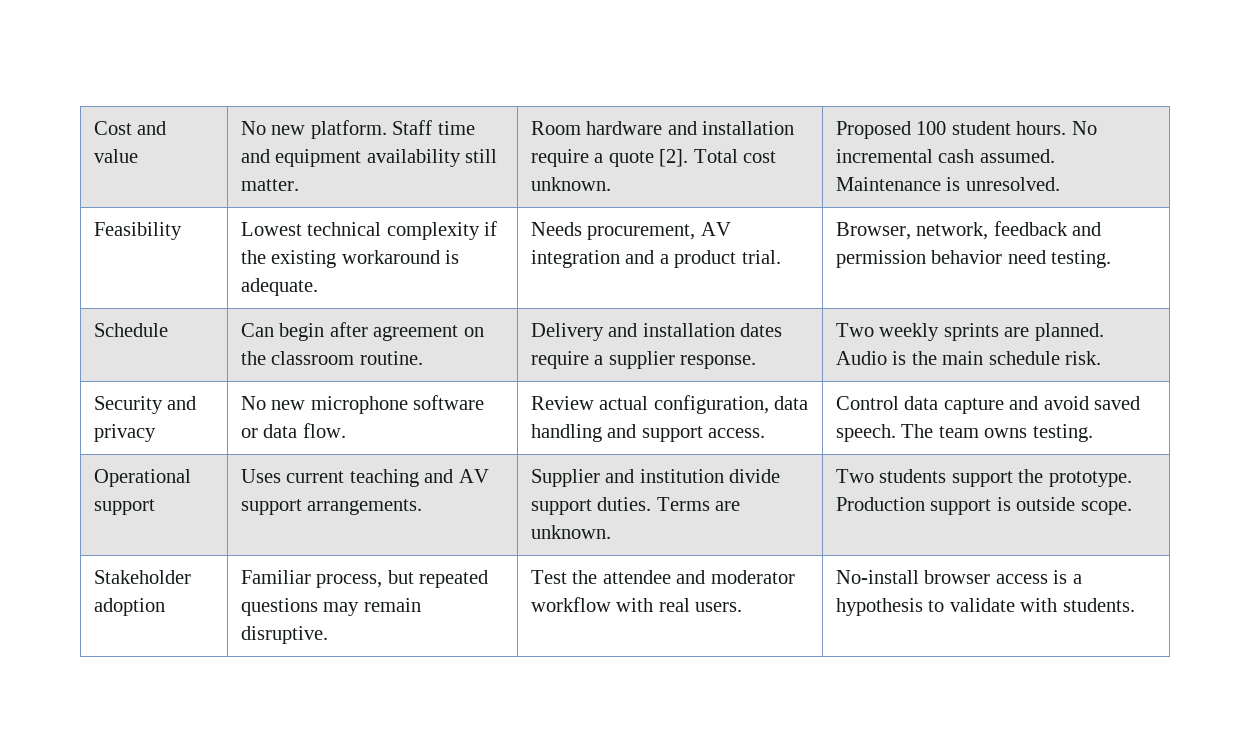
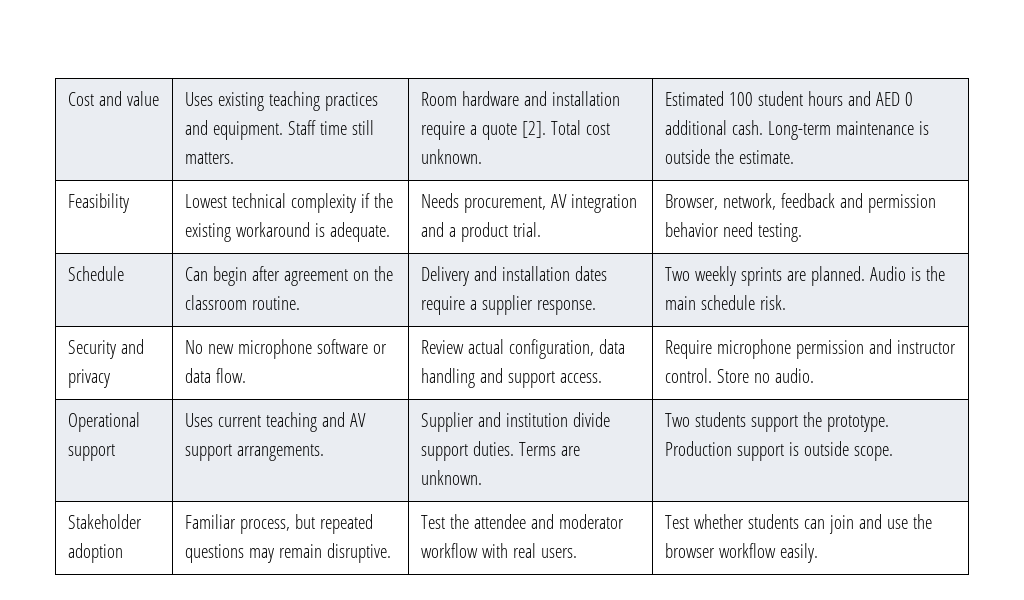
- Cost and value | No new platform. Staff time and equipment availability still matter. | Room hardware and installation require a quote [2]. Total cost unknown. | Proposed 100 student hours. No incremental cash assumed. Maintenance is unresolved.
+ Cost and value | Uses existing teaching practices and equipment. Staff time still matters. | Room hardware and installation require a quote [2]. Total cost unknown. | Estimated 100 student hours and AED 0 additional cash. Long-term maintenance is outside the estimate.
- Security and privacy | No new microphone software or data flow. | Review actual configuration, data handling and support access. | Control data capture and avoid saved speech. The team owns testing.
+ Security and privacy | No new microphone software or data flow. | Review actual configuration, data handling and support access. | Require microphone permission and instructor control. Store no audio.
- Stakeholder adoption | Familiar process, but repeated questions may remain disruptive. | Test the attendee and moderator workflow with real users. | No-install browser access is a hypothesis to validate with students.
+ Stakeholder adoption | Familiar process, but repeated questions may remain disruptive. | Test the attendee and moderator workflow with real users. | Test whether students can join and use the browser workflow easily.

